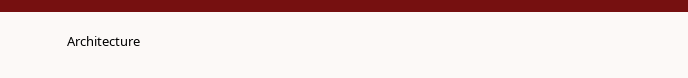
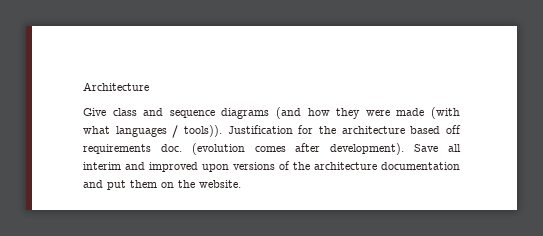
+ Give class and sequence diagrams (and how they were made (with what languages / tools)). Justification for the architecture based off requirements doc. (evolution comes after development). Save all interim and improved upon versions of the architecture documentation and put them on the website.

